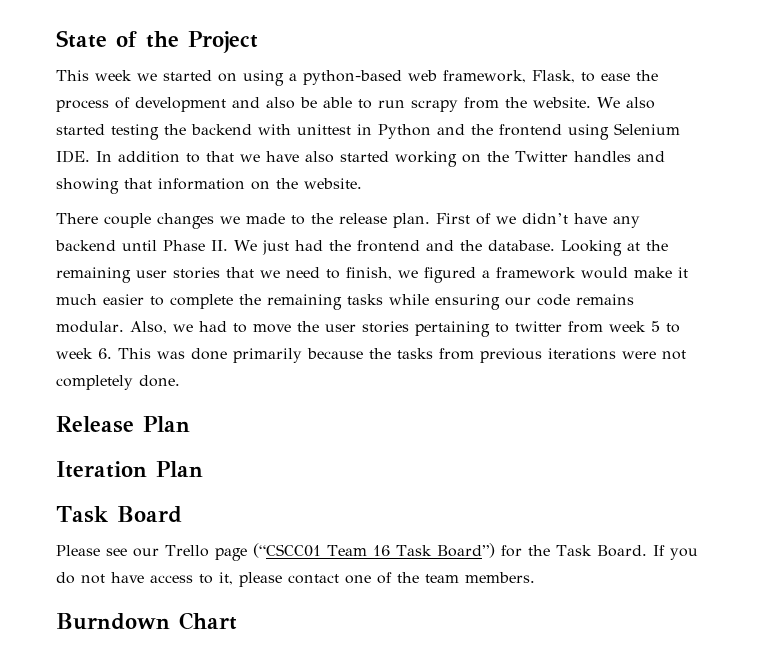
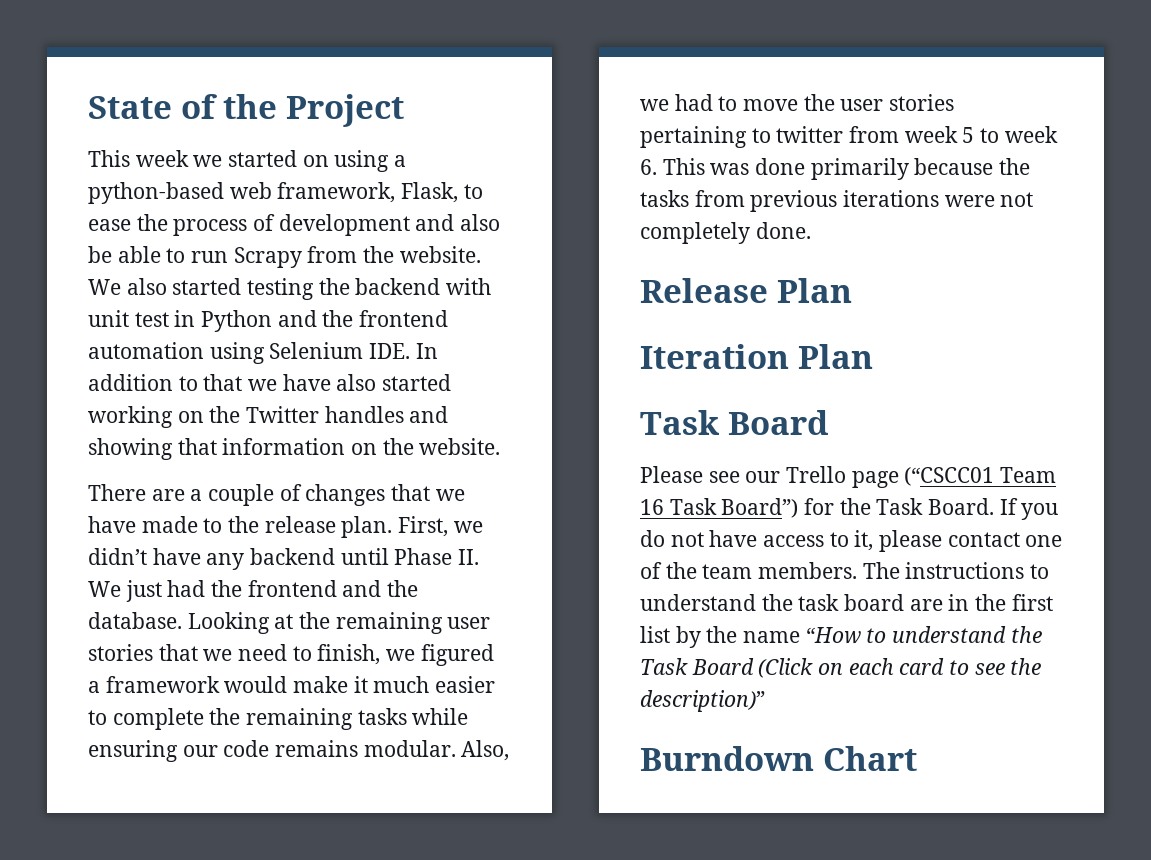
- This week we started on using a python-based web framework, Flask, to ease the process of development and also be able to run scrapy from the website.
+ This week we started on using a python-based web framework, Flask, to ease the process of development and also be able to run Scrapy from the website.
- We also started testing the backend with unittest in Python and the frontend using Selenium IDE. In addition to that we have also started working on the Twitter handles and showing that information on the website.
+ We also started testing the backend with unit test in Python and the frontend automation using Selenium IDE. In addition to that we have also started working on the Twitter handles and showing that information on the website.
- There couple changes we made to the release plan.
+ There are a couple of changes that we have made to the release plan.
- First of we didn’t have any backend until Phase II. We just had the frontend and the database.
+ First, we didn’t have any backend until Phase II. We just had the frontend and the database.
+ The instructions to understand the task board are in the first list by the name “How to understand the Task Board (Click on each card to see the description)”

